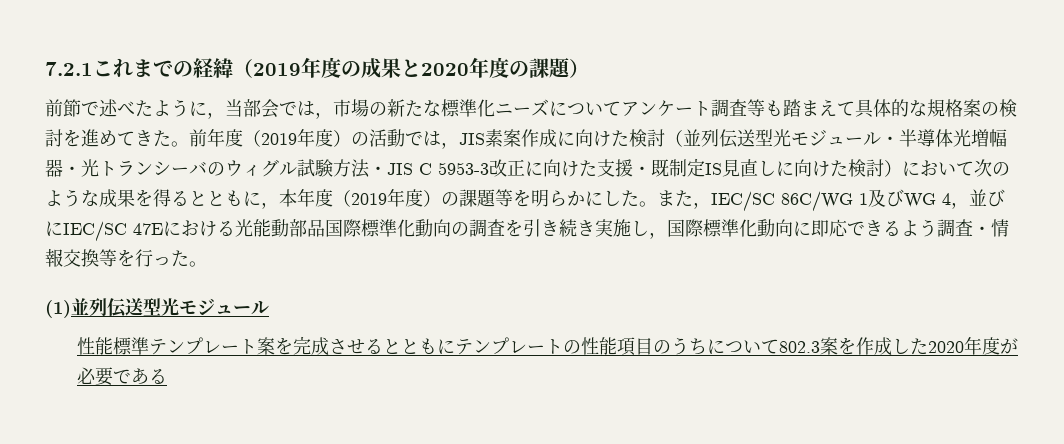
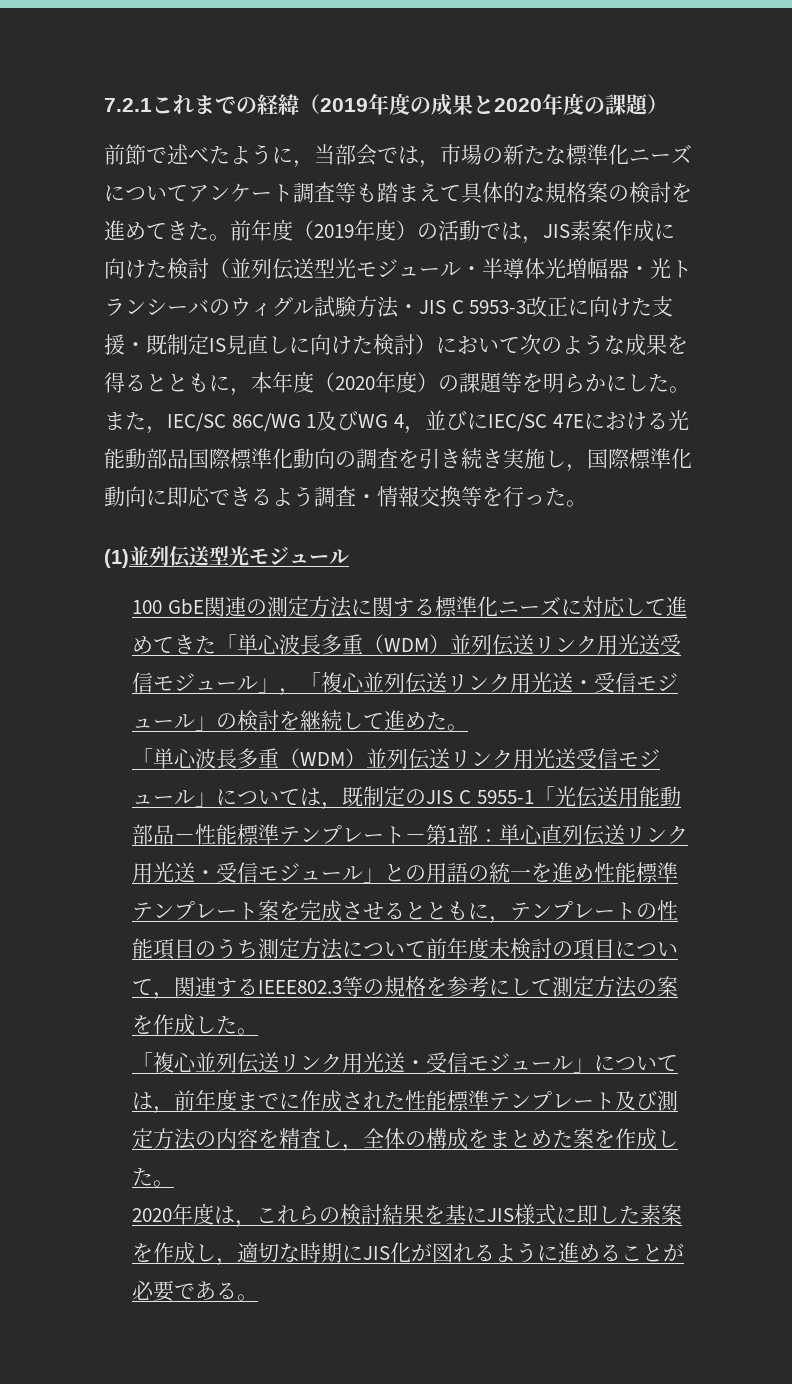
- 前年度（2019年度）の活動では，JIS素案作成に向けた検討（並列伝送型光モジュール・半導体光増幅器・光トランシーバのウィグル試験方法・JIS C 5953-3改正に向けた支援・既制定IS見直しに向けた検討）において次のような成果を得るとともに，本年度（2019年度）の課題等を明らかにした。
+ 前年度（2019年度）の活動では，JIS素案作成に向けた検討（並列伝送型光モジュール・半導体光増幅器・光トランシーバのウィグル試験方法・JIS C 5953-3改正に向けた支援・既制定IS見直しに向けた検討）において次のような成果を得るとともに，本年度（2020年度）の課題等を明らかにした。
- 性能標準テンプレート案を完成させるとともにテンプレートの性能項目のうちについて802.3案を作成した2020年度が必要である
+ 100 GbE関連の測定方法に関する標準化ニーズに対応して進めてきた「単心波長多重（WDM）並列伝送リンク用光送受信モジュール」，「複心並列伝送リンク用光送・受信モジュール」の検討を継続して進めた。
+ 「単心波長多重（WDM）並列伝送リンク用光送受信モジュール」については，既制定のJIS C 5955-1「光伝送用能動部品－性能標準テンプレート－第1部：単心直列伝送リンク用光送・受信モジュール」との用語の統一を進め性能標準テンプレート案を完成させるとともに，テンプレートの性能項目のうち測定方法について前年度未検討の項目について，関連するIEEE802.3等の規格を参考にして測定方法の案を作成した。
+ 「複心並列伝送リンク用光送・受信モジュール」については，前年度までに作成された性能標準テンプレート及び測定方法の内容を精査し，全体の構成をまとめた案を作成した。
+ 2020年度は，これらの検討結果を基にJIS様式に即した素案を作成し，適切な時期にJIS化が図れるように進めることが必要である。

